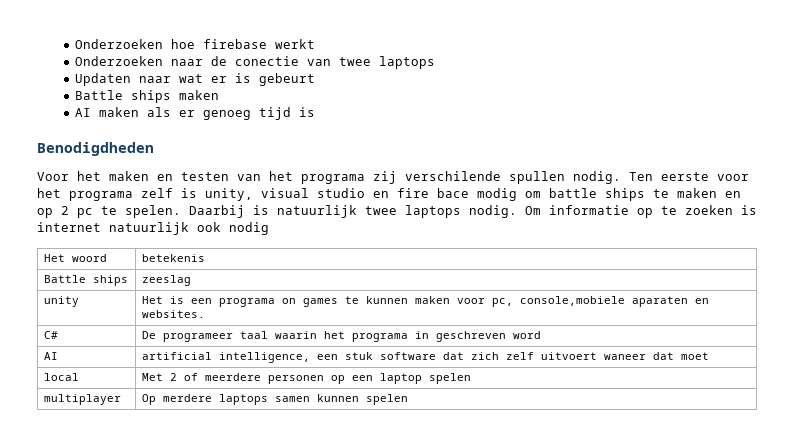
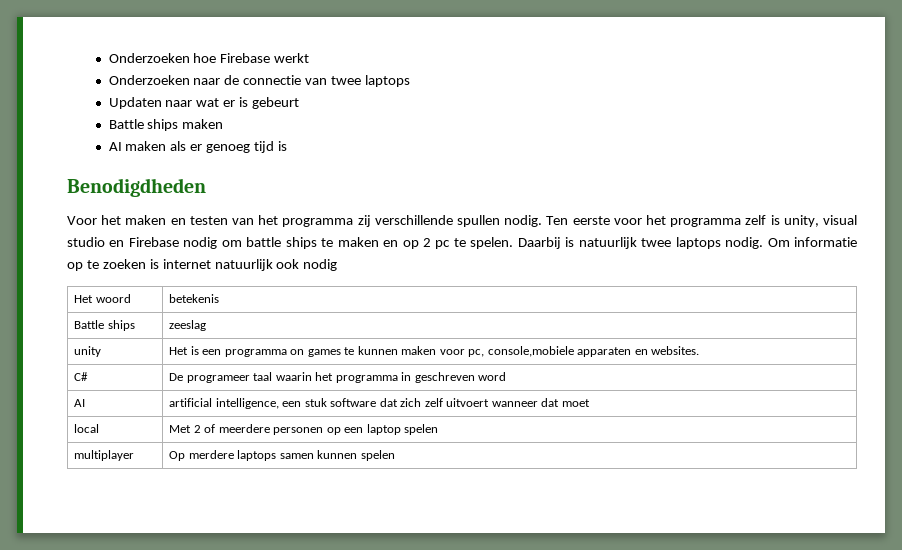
- Onderzoeken hoe firebase werkt
+ Onderzoeken hoe Firebase werkt
- Onderzoeken naar de conectie van twee laptops
+ Onderzoeken naar de connectie van twee laptops
- Voor het maken en testen van het programa zij verschilende spullen nodig.
+ Voor het maken en testen van het programma zij verschillende spullen nodig.
- Ten eerste voor het programa zelf is unity, visual studio en fire bace modig om battle ships te maken en op 2 pc te spelen.
+ Ten eerste voor het programma zelf is unity, visual studio en Firebase nodig om battle ships te maken en op 2 pc te spelen.
- unity | Het is een programa on games te kunnen maken voor pc, console,mobiele aparaten en websites.
+ unity | Het is een programma on games te kunnen maken voor pc, console,mobiele apparaten en websites.
- C# | De programeer taal waarin het programa in geschreven word
+ C# | De programeer taal waarin het programma in geschreven word
- AI | artificial intelligence, een stuk software dat zich zelf uitvoert waneer dat moet
+ AI | artificial intelligence, een stuk software dat zich zelf uitvoert wanneer dat moet

